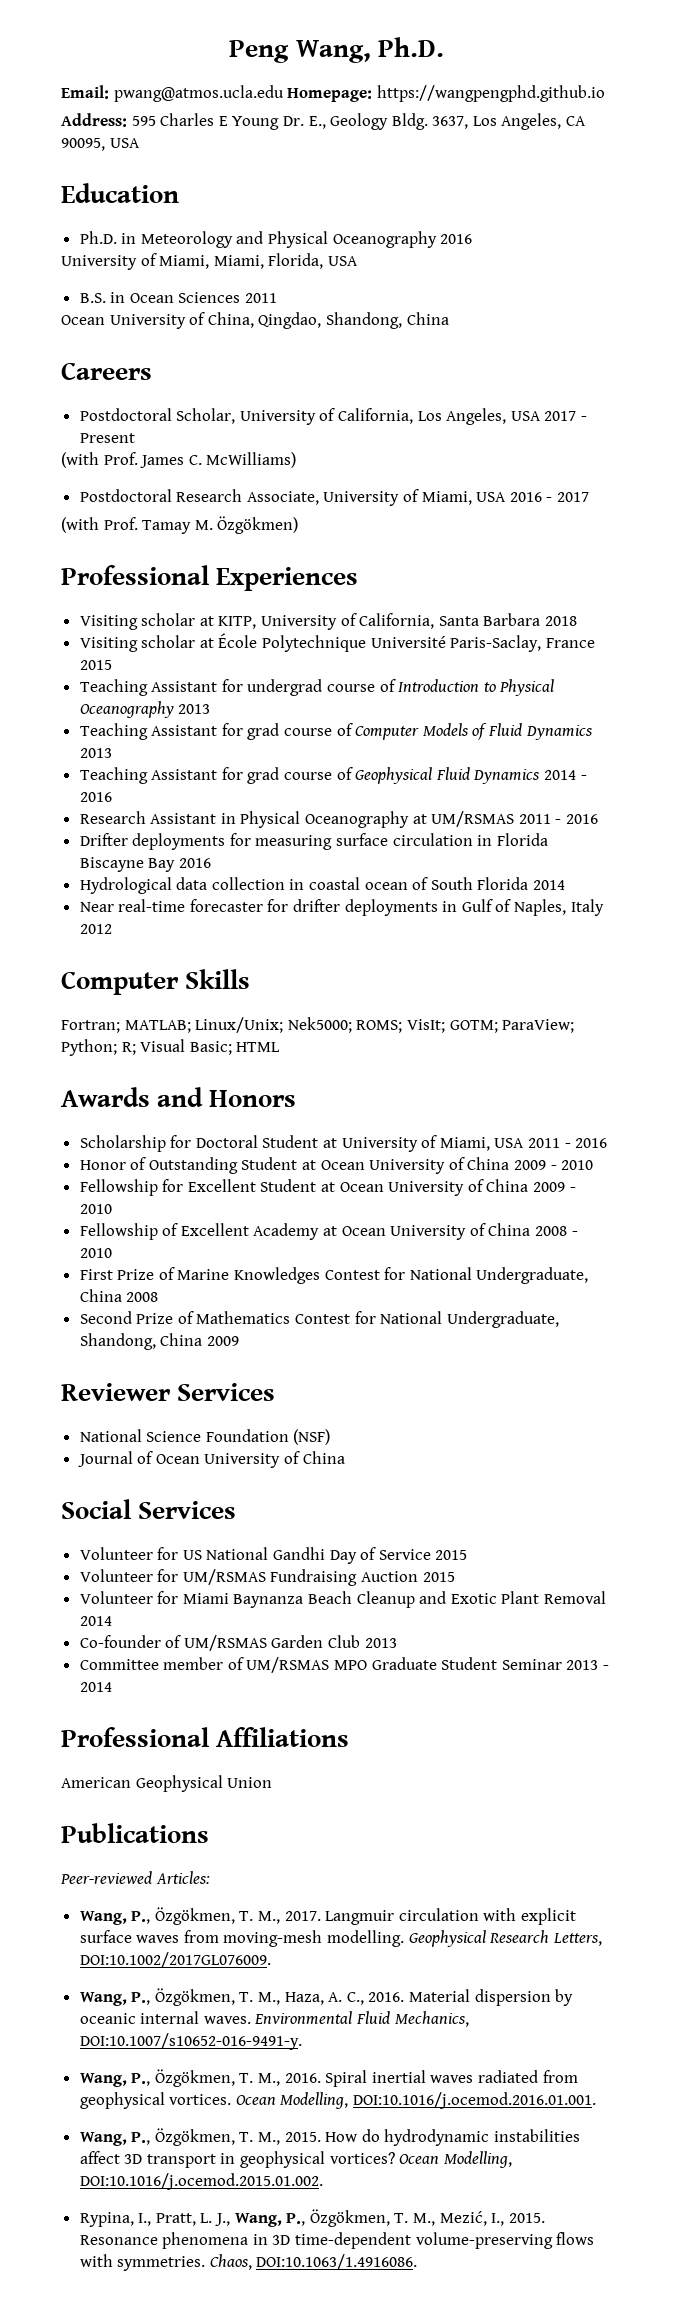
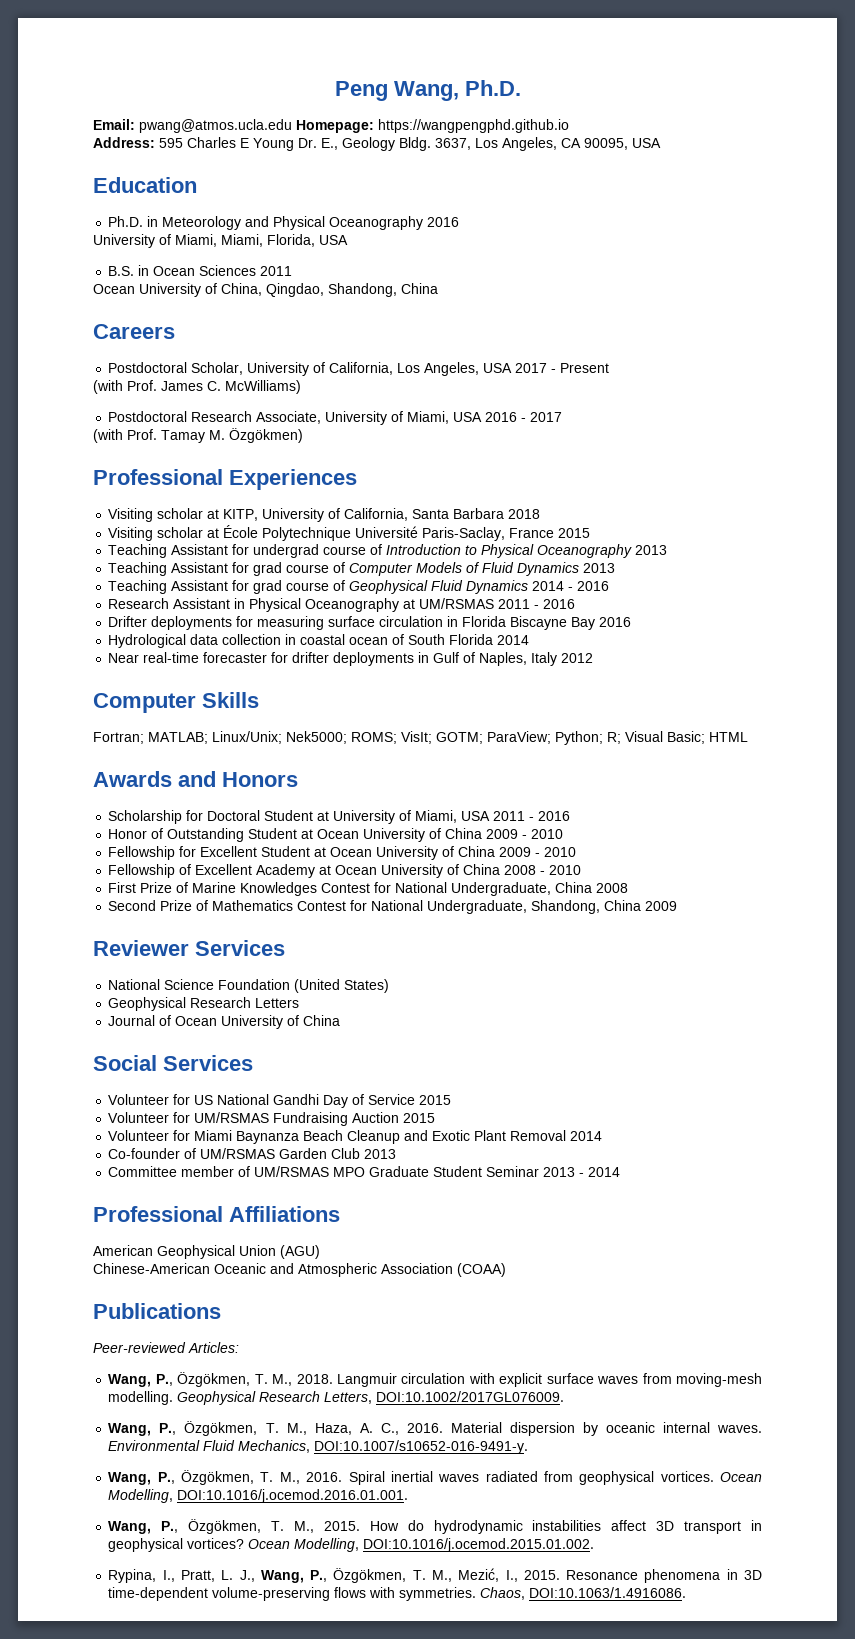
- National Science Foundation (NSF)
+ National Science Foundation (United States)
+ Geophysical Research Letters
- American Geophysical Union
+ American Geophysical Union (AGU)
+ Chinese-American Oceanic and Atmospheric Association (COAA)
- Wang, P., Özgökmen, T. M., 2017.
+ Wang, P., Özgökmen, T. M., 2018.

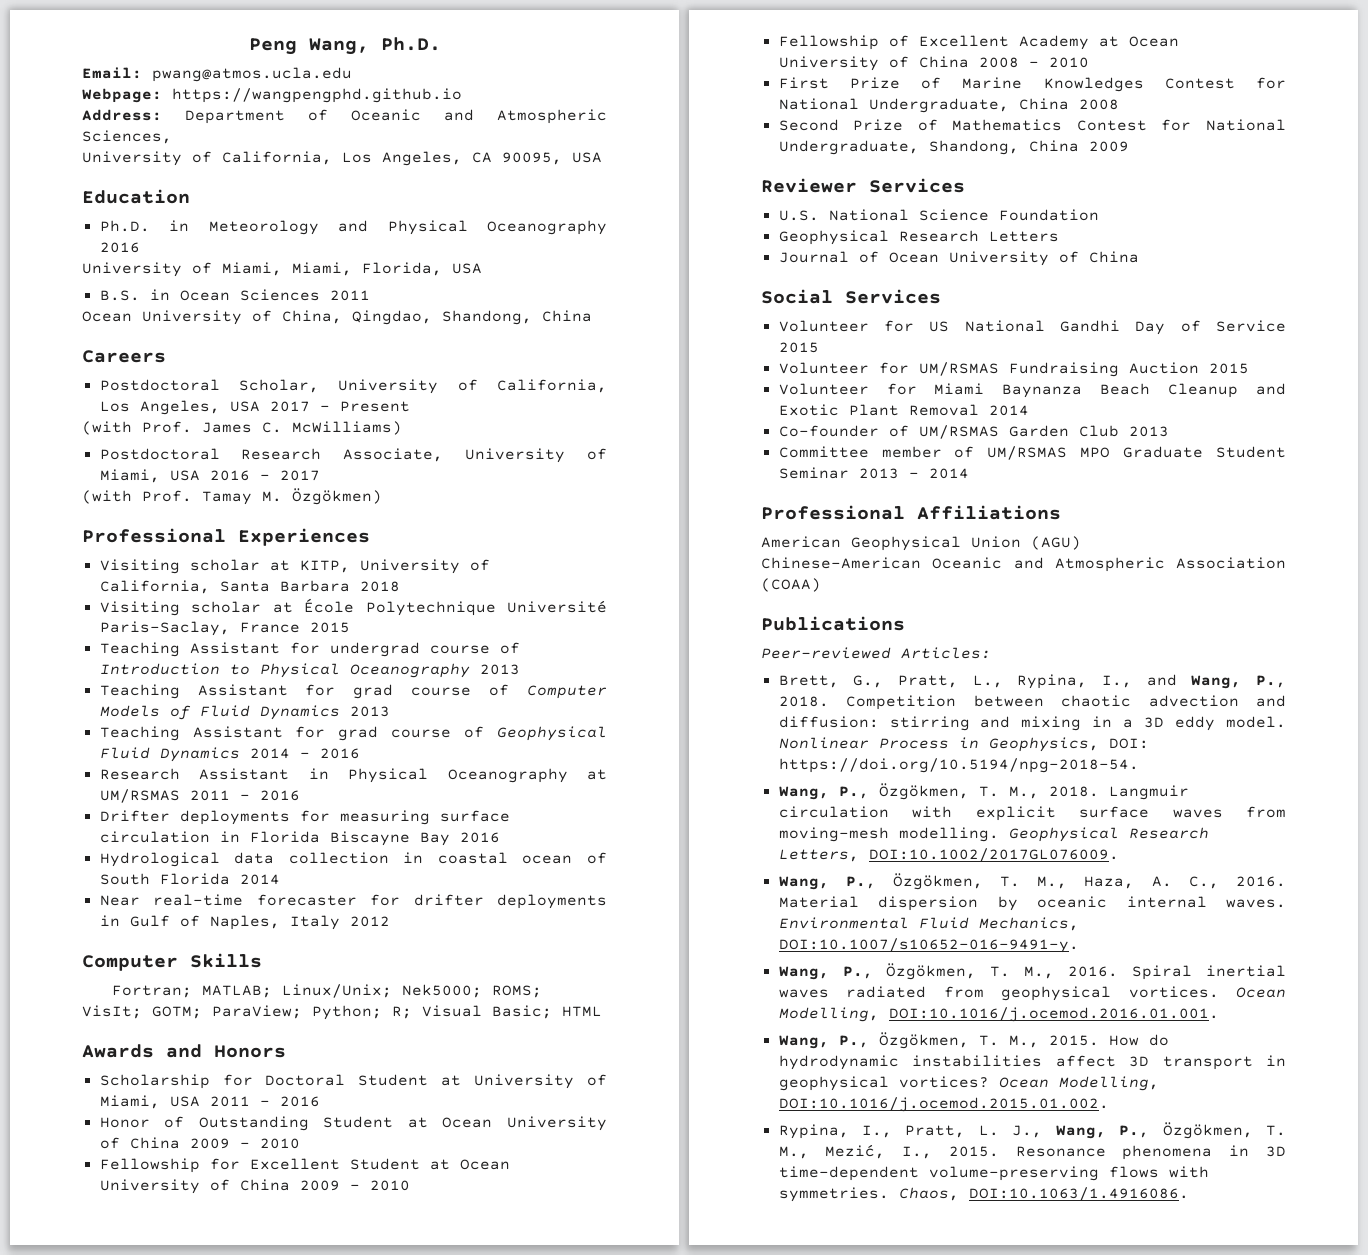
- Email: pwang@atmos.ucla.edu Homepage: https://wangpengphd.github.io
+ Email: pwang@atmos.ucla.edu
+ Webpage: https://wangpengphd.github.io
- Address: 595 Charles E Young Dr. E., Geology Bldg. 3637, Los Angeles, CA 90095, USA
+ Address: Department of Oceanic and Atmospheric Sciences,
+ University of California, Los Angeles, CA 90095, USA
- National Science Foundation (United States)
+ U.S. National Science Foundation
+ Brett, G., Pratt, L., Rypina, I., and Wang, P., 2018. Competition between chaotic advection and diffusion: stirring and mixing in a 3D eddy model. Nonlinear Process in Geophysics, DOI: https://doi.org/10.5194/npg-2018-54.

